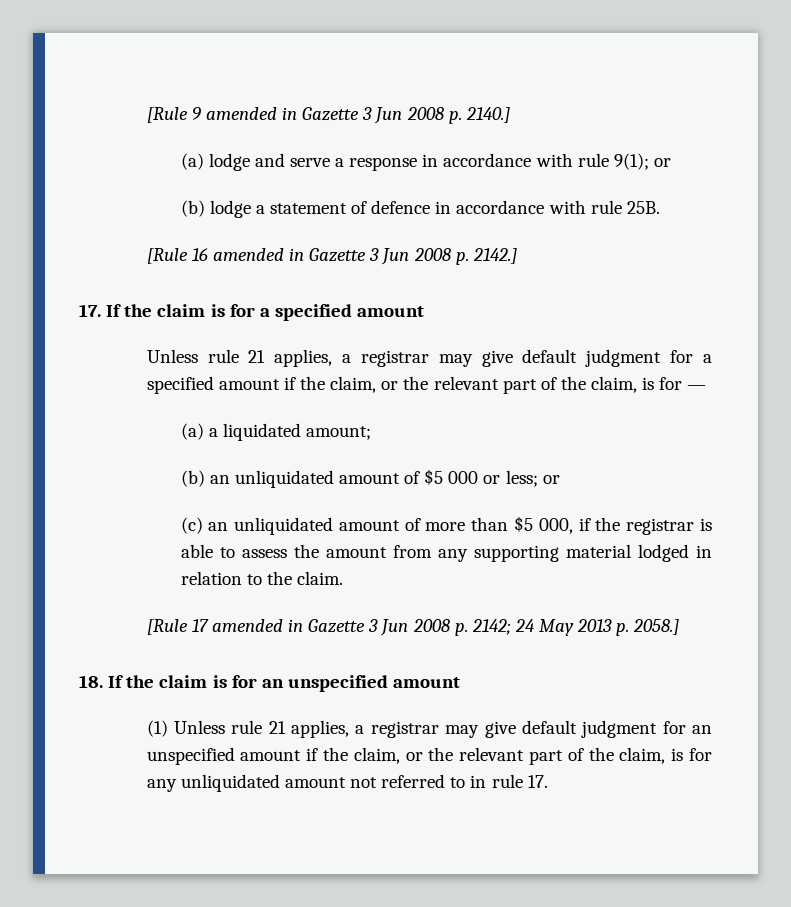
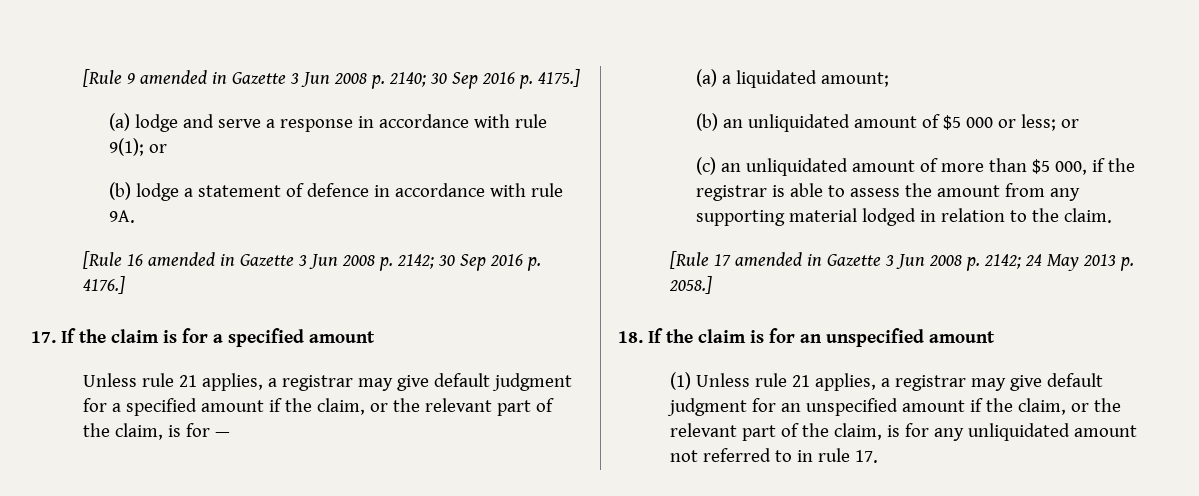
- [Rule 9 amended in Gazette 3 Jun 2008 p. 2140.]
+ [Rule 9 amended in Gazette 3 Jun 2008 p. 2140; 30 Sep 2016 p. 4175.]
- (b) lodge a statement of defence in accordance with rule 25B.
+ (b) lodge a statement of defence in accordance with rule 9A.
- [Rule 16 amended in Gazette 3 Jun 2008 p. 2142.]
+ [Rule 16 amended in Gazette 3 Jun 2008 p. 2142; 30 Sep 2016 p. 4176.]

